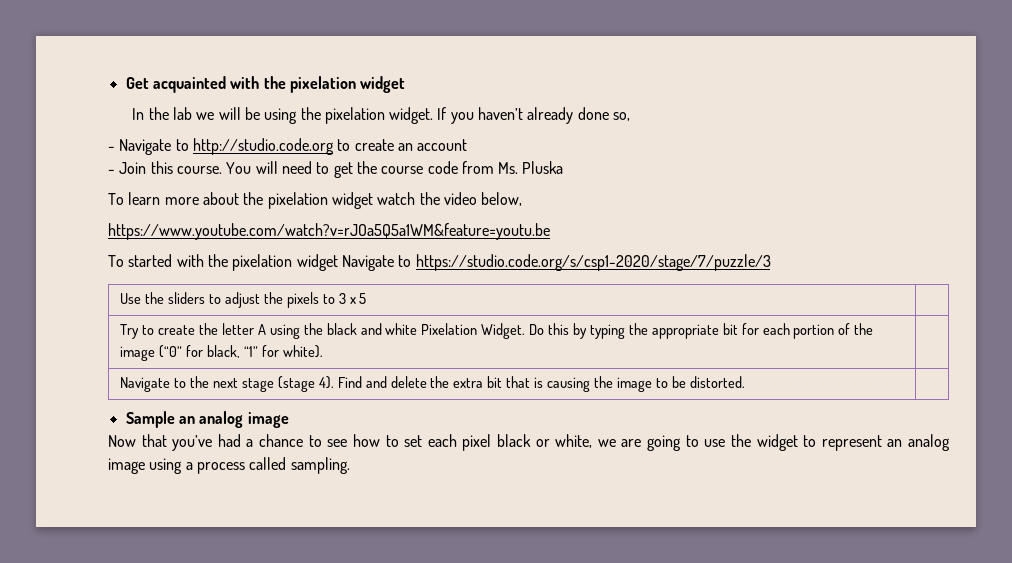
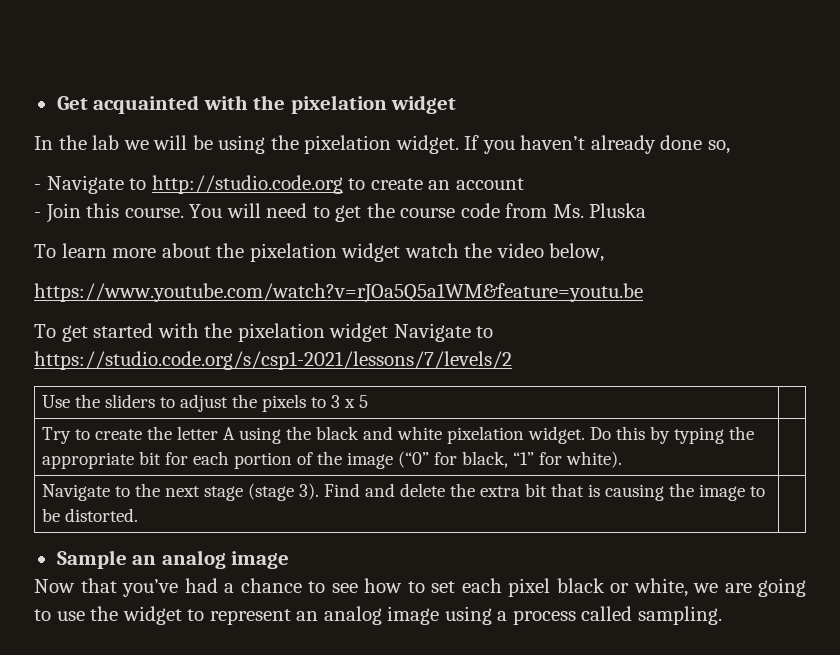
- To started with the pixelation widget Navigate to https://studio.code.org/s/csp1-2020/stage/7/puzzle/3
+ To get started with the pixelation widget Navigate to https://studio.code.org/s/csp1-2021/lessons/7/levels/2
- Try to create the letter A using the black and white Pixelation Widget. Do this by typing the appropriate bit for each portion of the image (“0” for black, “1” for white). |
+ Try to create the letter A using the black and white pixelation widget. Do this by typing the appropriate bit for each portion of the image (“0” for black, “1” for white). |
- Navigate to the next stage (stage 4). Find and delete the extra bit that is causing the image to be distorted. |
+ Navigate to the next stage (stage 3). Find and delete the extra bit that is causing the image to be distorted. |

